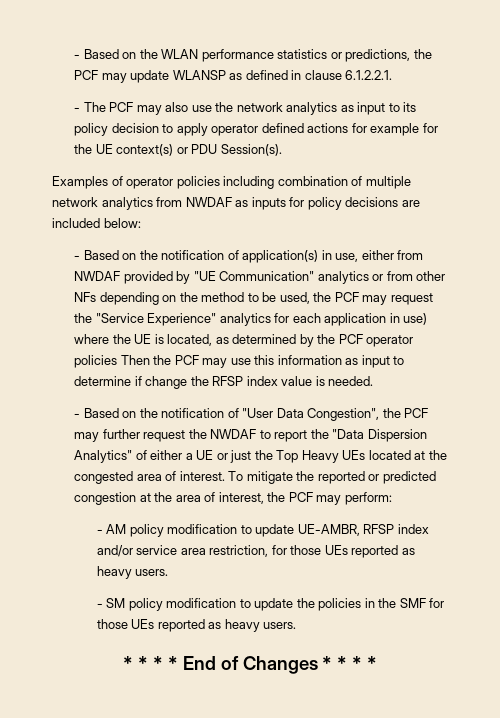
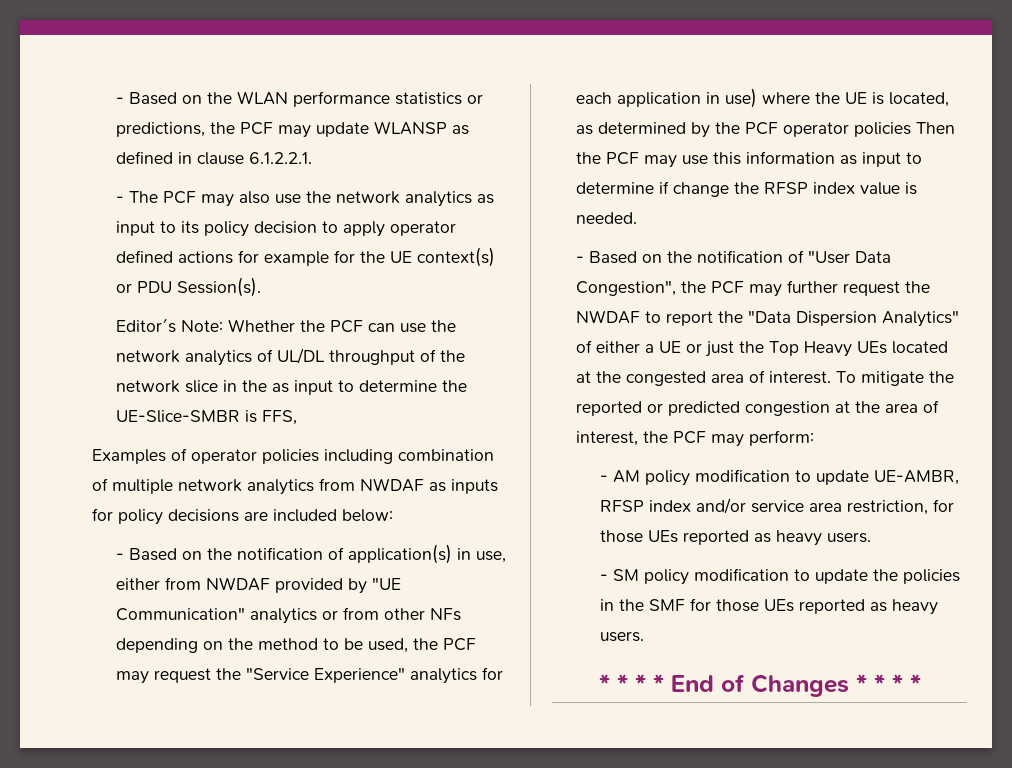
+ Editor´s Note: Whether the PCF can use the network analytics of UL/DL throughput of the network slice in the as input to determine the UE-Slice-SMBR is FFS,

